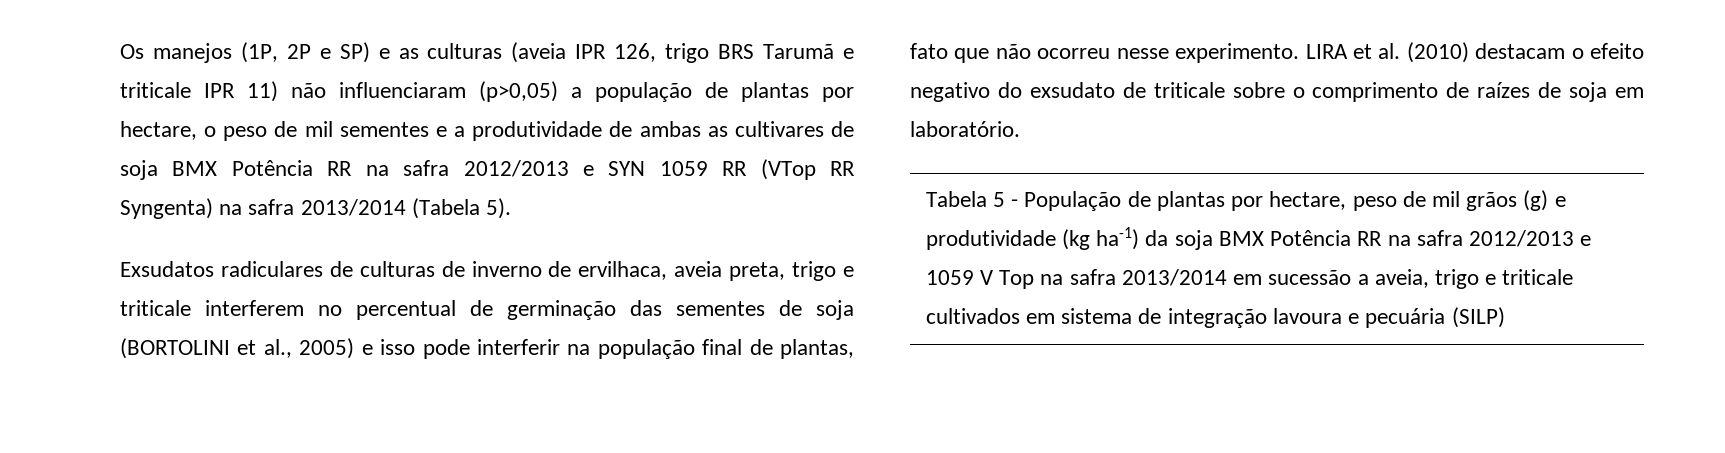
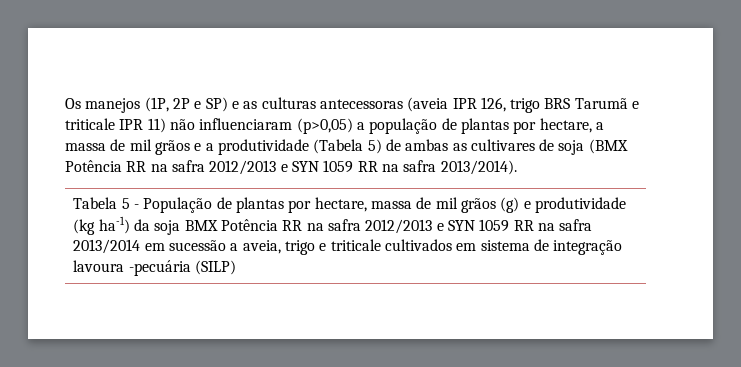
- Os manejos (1P, 2P e SP) e as culturas (aveia IPR 126, trigo BRS Tarumã e triticale IPR 11) não influenciaram (p>0,05) a população de plantas por hectare, o peso de mil sementes e a produtividade de ambas as cultivares de soja BMX Potência RR na safra 2012/2013 e SYN 1059 RR (VTop RR Syngenta) na safra 2013/2014 (Tabela 5).
- Exsudatos radiculares de culturas de inverno de ervilhaca, aveia preta, trigo e triticale interferem no percentual de germinação das sementes de soja (BORTOLINI et al., 2005) e isso pode interferir na população final de plantas, fato que não ocorreu nesse experimento. LIRA et al. (2010) destacam o efeito negativo do exsudato de triticale sobre o comprimento de raízes de soja em laboratório.
+ Os manejos (1P, 2P e SP) e as culturas antecessoras (aveia IPR 126, trigo BRS Tarumã e triticale IPR 11) não influenciaram (p>0,05) a população de plantas por hectare, a massa de mil grãos e a produtividade (Tabela 5) de ambas as cultivares de soja (BMX Potência RR na safra 2012/2013 e SYN 1059 RR na safra 2013/2014).
- Tabela 5 - População de plantas por hectare, peso de mil grãos (g) e produtividade (kg ha-1) da soja BMX Potência RR na safra 2012/2013 e 1059 V Top na safra 2013/2014 em sucessão a aveia, trigo e triticale cultivados em sistema de integração lavoura e pecuária (SILP)
+ Tabela 5 - População de plantas por hectare, massa de mil grãos (g) e produtividade (kg ha-1) da soja BMX Potência RR na safra 2012/2013 e SYN 1059 RR na safra 2013/2014 em sucessão a aveia, trigo e triticale cultivados em sistema de integração lavoura -pecuária (SILP)

